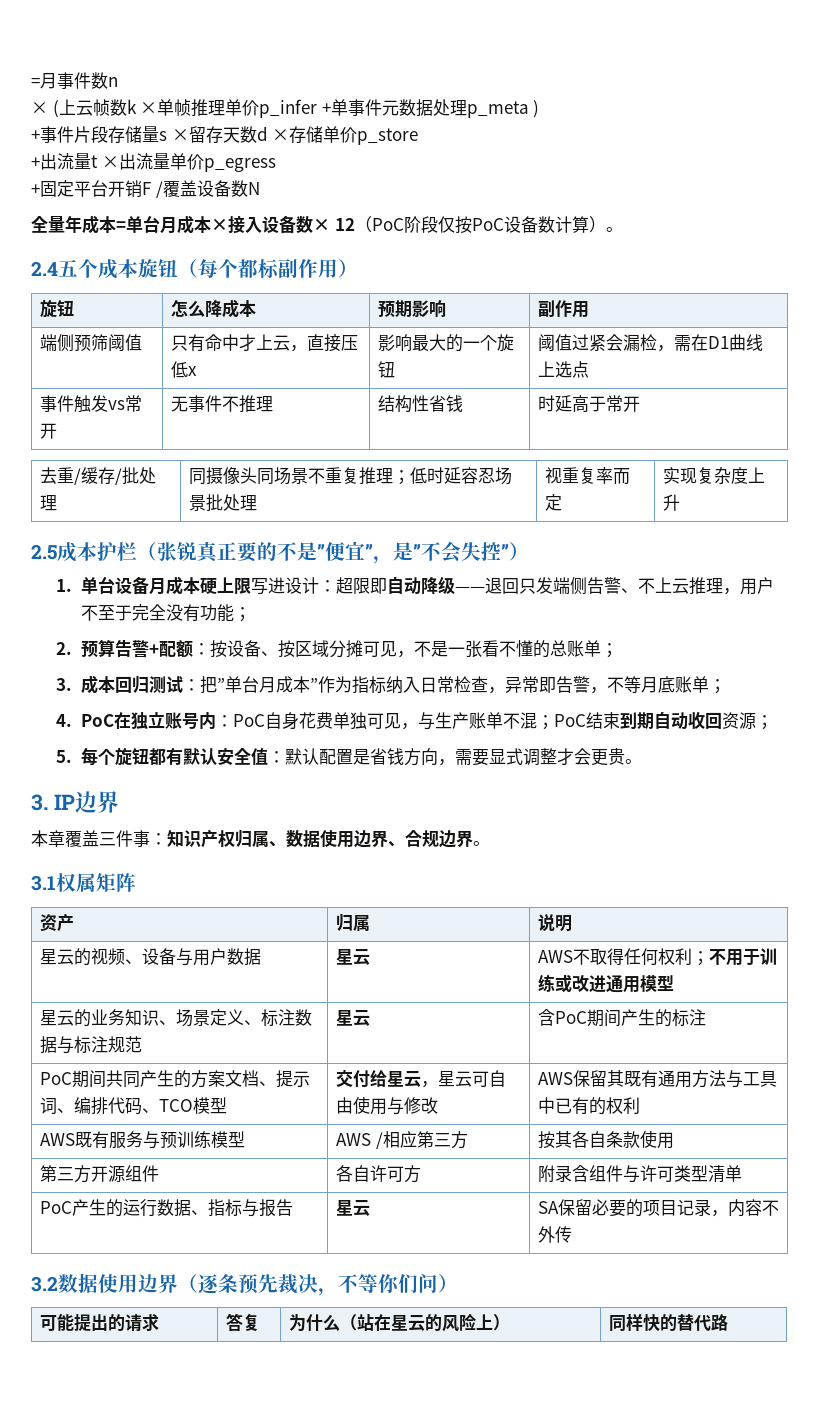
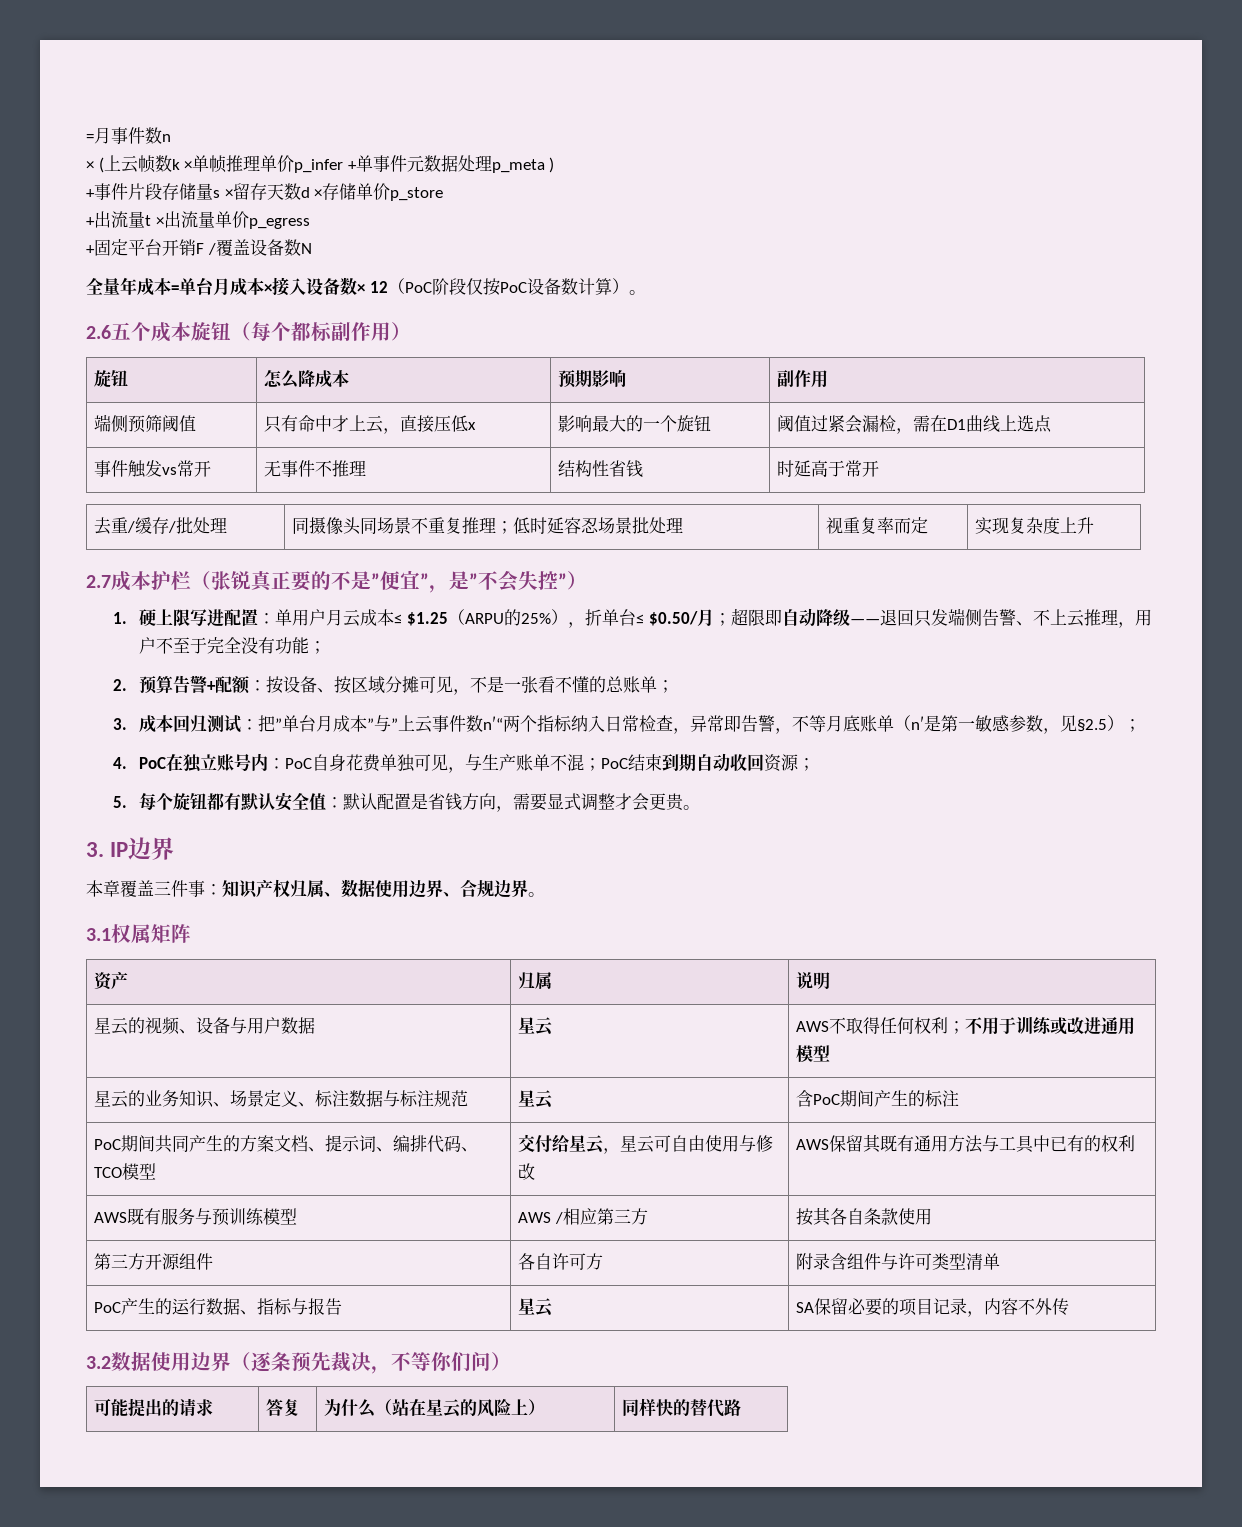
- 2.4五个成本旋钮（每个都标副作用）
+ 2.6五个成本旋钮（每个都标副作用）
- 2.5成本护栏（张锐真正要的不是”便宜”，是”不会失控”）
+ 2.7成本护栏（张锐真正要的不是”便宜”，是”不会失控”）
- 1.单台设备月成本硬上限写进设计：超限即自动降级——退回只发端侧告警、不上云推理，用户不至于完全没有功能；
+ 1.硬上限写进配置：单用户月云成本≤ $1.25（ARPU的25%），折单台≤ $0.50/月；超限即自动降级——退回只发端侧告警、不上云推理，用户不至于完全没有功能；
- 3.成本回归测试：把”单台月成本”作为指标纳入日常检查，异常即告警，不等月底账单；
+ 3.成本回归测试：把”单台月成本”与”上云事件数n′“两个指标纳入日常检查，异常即告警，不等月底账单（n′是第一敏感参数，见§2.5）；

